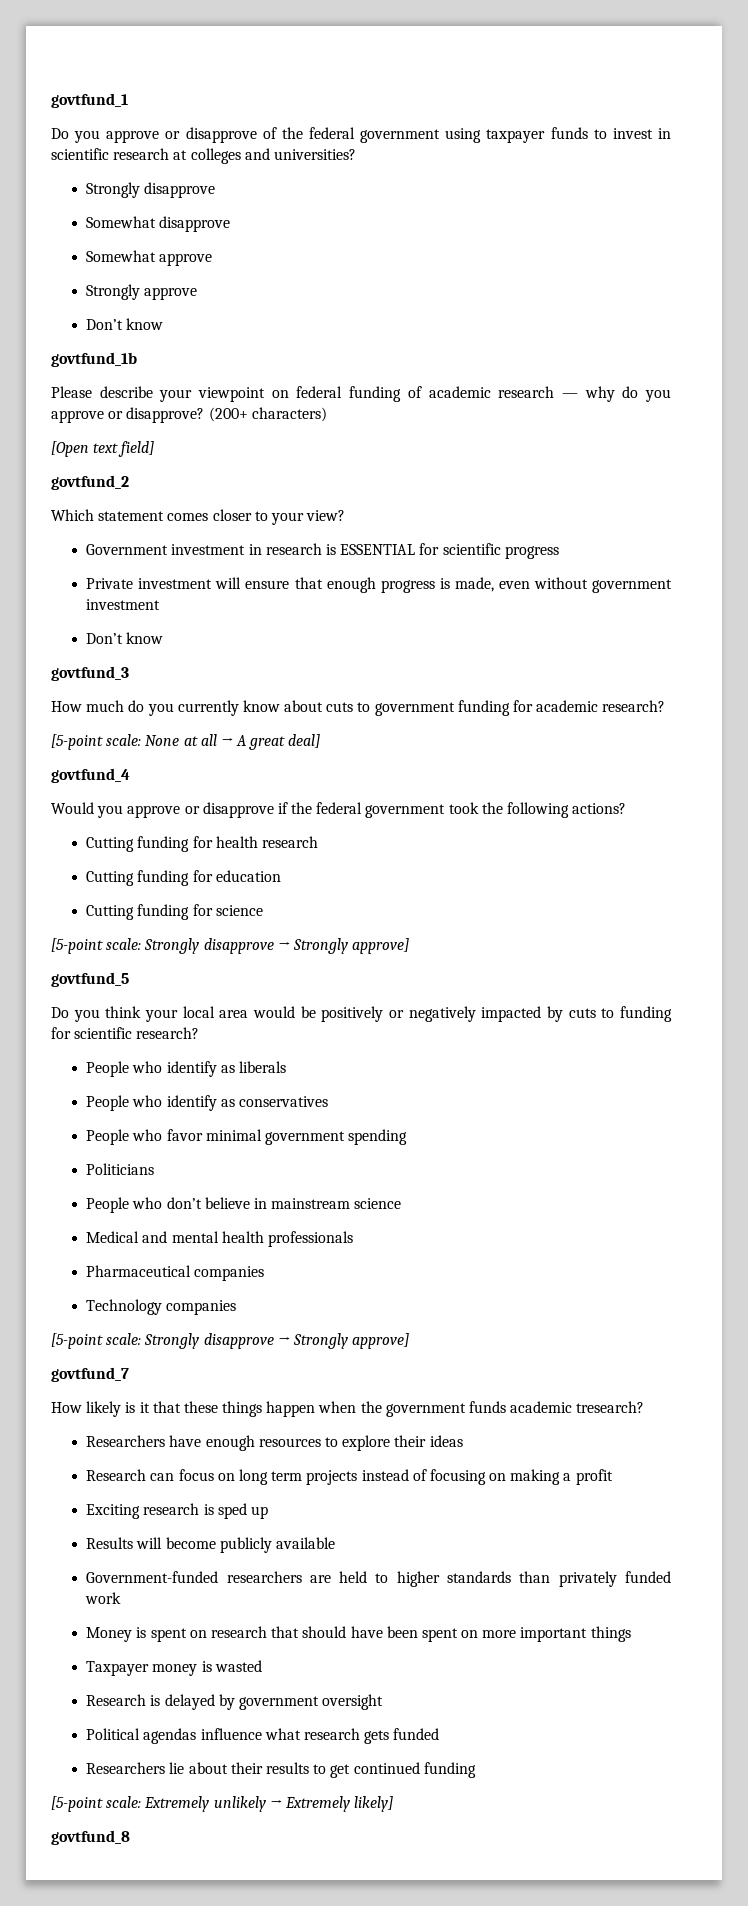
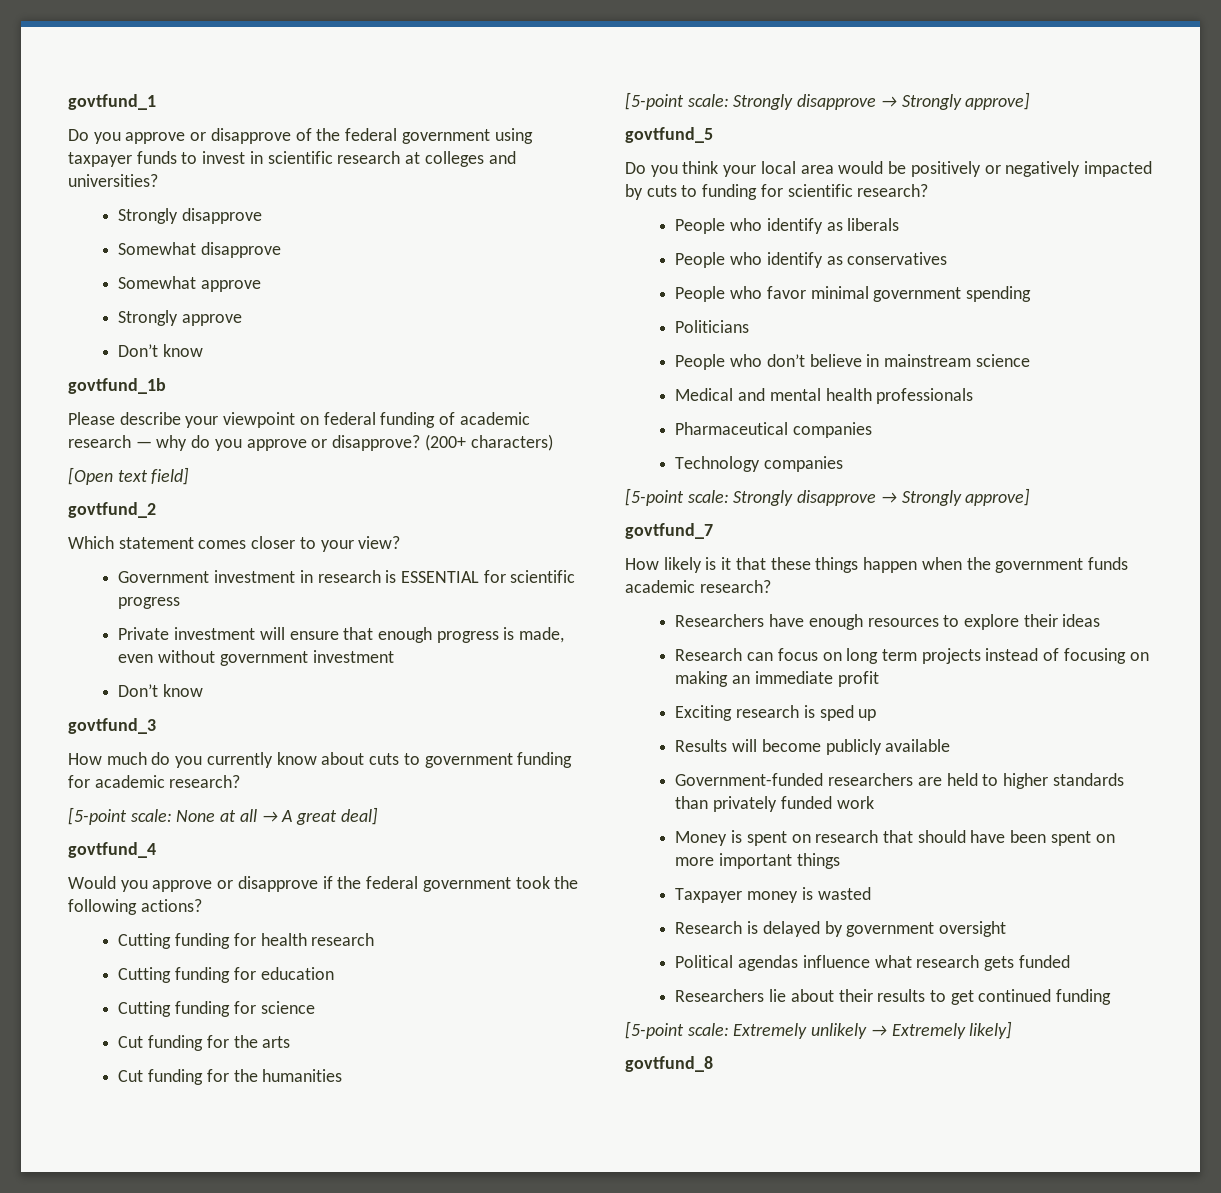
+ Cut funding for the arts
+ Cut funding for the humanities
- How likely is it that these things happen when the government funds academic tresearch?
+ How likely is it that these things happen when the government funds academic research?
- Research can focus on long term projects instead of focusing on making a profit
+ Research can focus on long term projects instead of focusing on making an immediate profit

